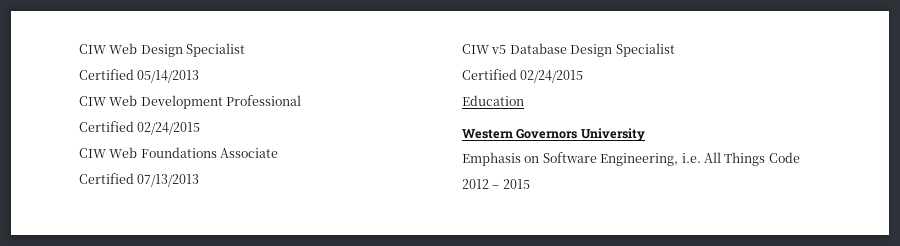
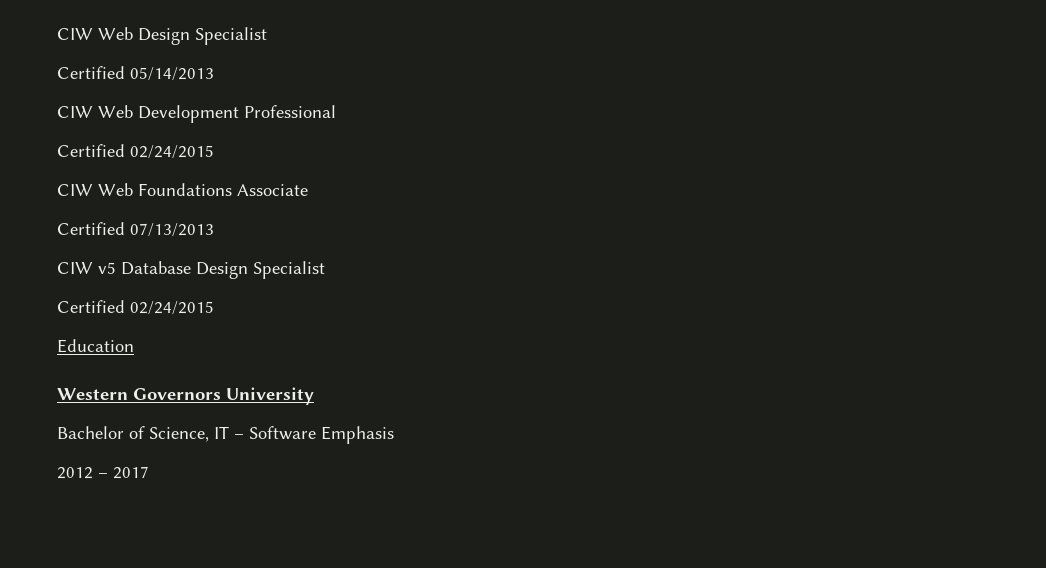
- Emphasis on Software Engineering, i.e. All Things Code
+ Bachelor of Science, IT – Software Emphasis
- 2012 – 2015
+ 2012 – 2017

